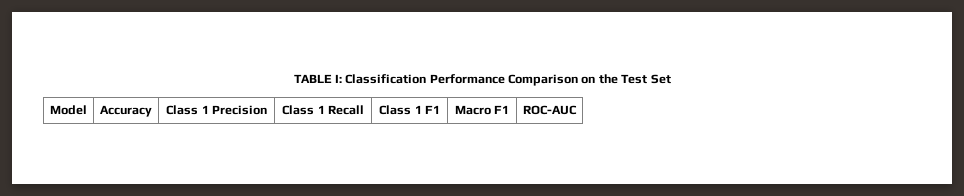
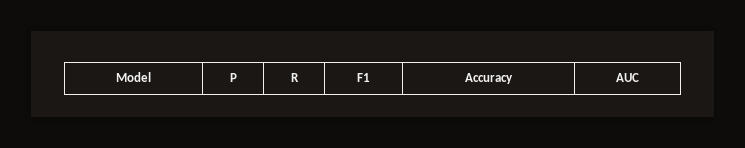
- TABLE I: Classification Performance Comparison on the Test Set
- Model | Accuracy | Class 1 Precision | Class 1 Recall | Class 1 F1 | Macro F1 | ROC-AUC
+ Model | P | R | F1 | Accuracy | AUC

